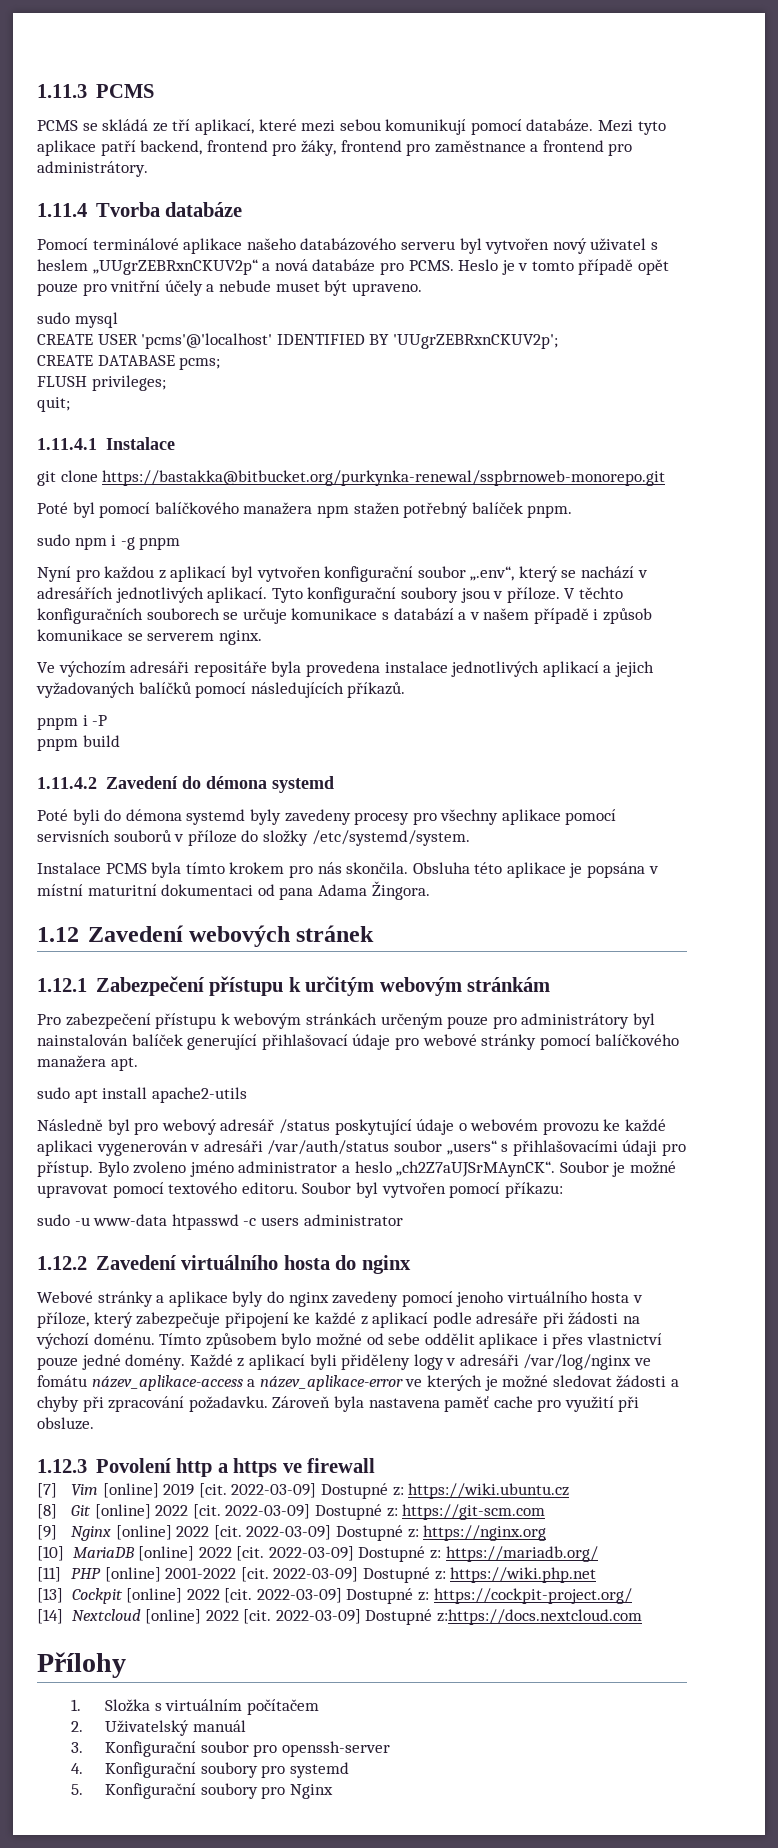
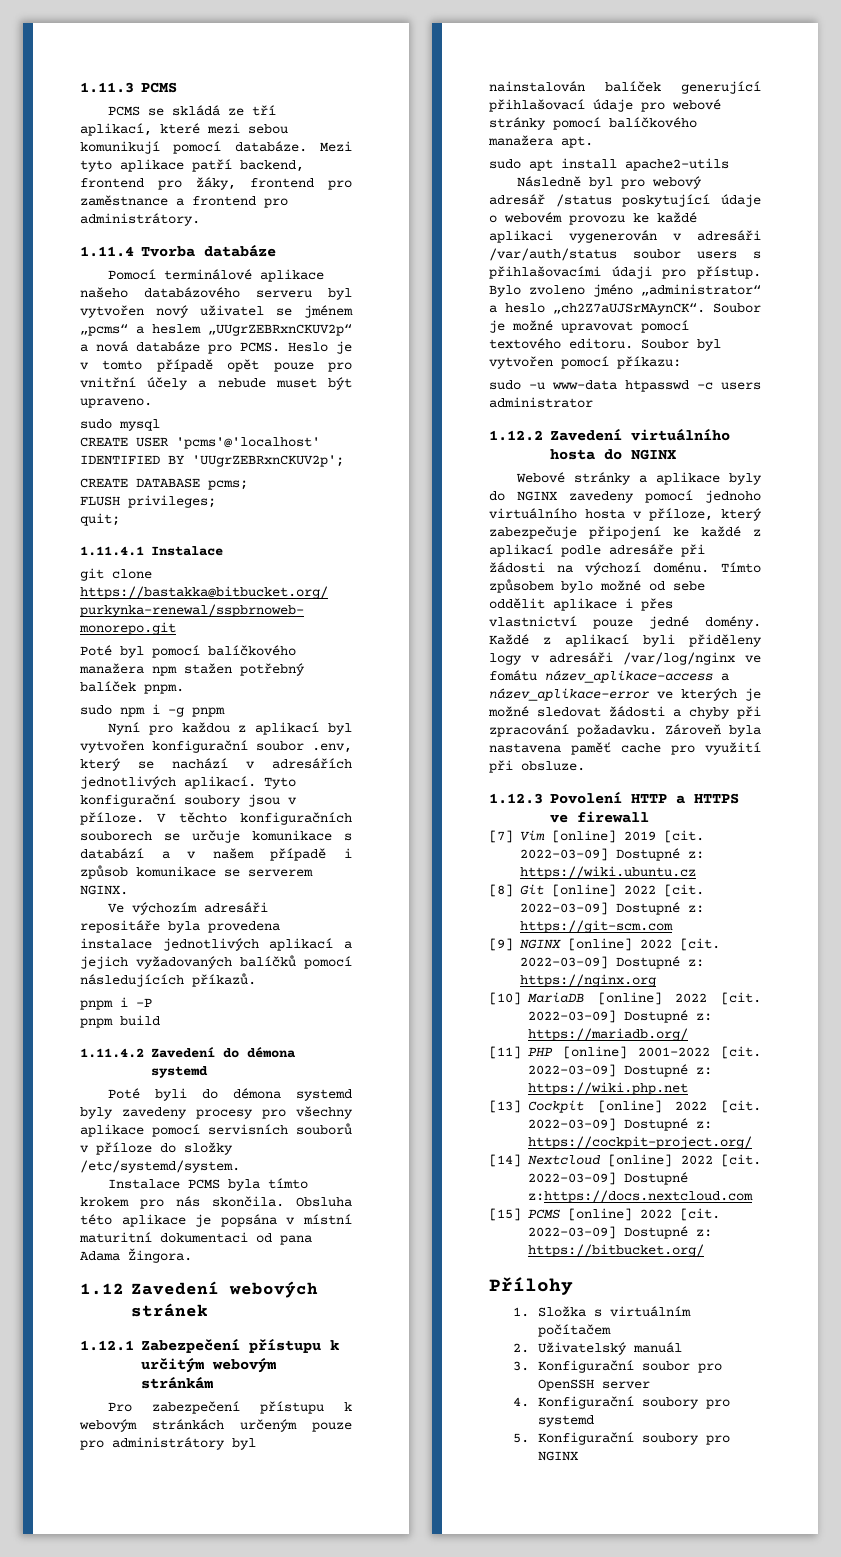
- Pomocí terminálové aplikace našeho databázového serveru byl vytvořen nový uživatel s heslem „UUgrZEBRxnCKUV2p“ a nová databáze pro PCMS.
+ Pomocí terminálové aplikace našeho databázového serveru byl vytvořen nový uživatel se jménem „pcms“ a heslem „UUgrZEBRxnCKUV2p“ a nová databáze pro PCMS.
- Nyní pro každou z aplikací byl vytvořen konfigurační soubor „.env“, který se nachází v adresářích jednotlivých aplikací.
+ Nyní pro každou z aplikací byl vytvořen konfigurační soubor .env, který se nachází v adresářích jednotlivých aplikací.
- V těchto konfiguračních souborech se určuje komunikace s databází a v našem případě i způsob komunikace se serverem nginx.
+ V těchto konfiguračních souborech se určuje komunikace s databází a v našem případě i způsob komunikace se serverem NGINX.
- Následně byl pro webový adresář /status poskytující údaje o webovém provozu ke každé aplikaci vygenerován v adresáři /var/auth/status soubor „users“ s přihlašovacími údaji pro přístup.
+ Následně byl pro webový adresář /status poskytující údaje o webovém provozu ke každé aplikaci vygenerován v adresáři /var/auth/status soubor users s přihlašovacími údaji pro přístup.
- Bylo zvoleno jméno administrator a heslo „ch2Z7aUJSrMAynCK“.
+ Bylo zvoleno jméno „administrator“ a heslo „ch2Z7aUJSrMAynCK“.
- 1.12.2 Zavedení virtuálního hosta do nginx
+ 1.12.2 Zavedení virtuálního hosta do NGINX
- Webové stránky a aplikace byly do nginx zavedeny pomocí jenoho virtuálního hosta v příloze, který zabezpečuje připojení ke každé z aplikací podle adresáře při žádosti na výchozí doménu.
+ Webové stránky a aplikace byly do NGINX zavedeny pomocí jednoho virtuálního hosta v příloze, který zabezpečuje připojení ke každé z aplikací podle adresáře při žádosti na výchozí doménu.
- 1.12.3 Povolení http a https ve firewall
+ 1.12.3 Povolení HTTP a HTTPS ve firewall
- [9] Nginx [online] 2022 [cit. 2022-03-09] Dostupné z: https://nginx.org
+ [9] NGINX [online] 2022 [cit. 2022-03-09] Dostupné z: https://nginx.org
+ [15] PCMS [online] 2022 [cit. 2022-03-09] Dostupné z: https://bitbucket.org/
- 3. Konfigurační soubor pro openssh-server
+ 3. Konfigurační soubor pro OpenSSH server
- 5. Konfigurační soubory pro Nginx
+ 5. Konfigurační soubory pro NGINX

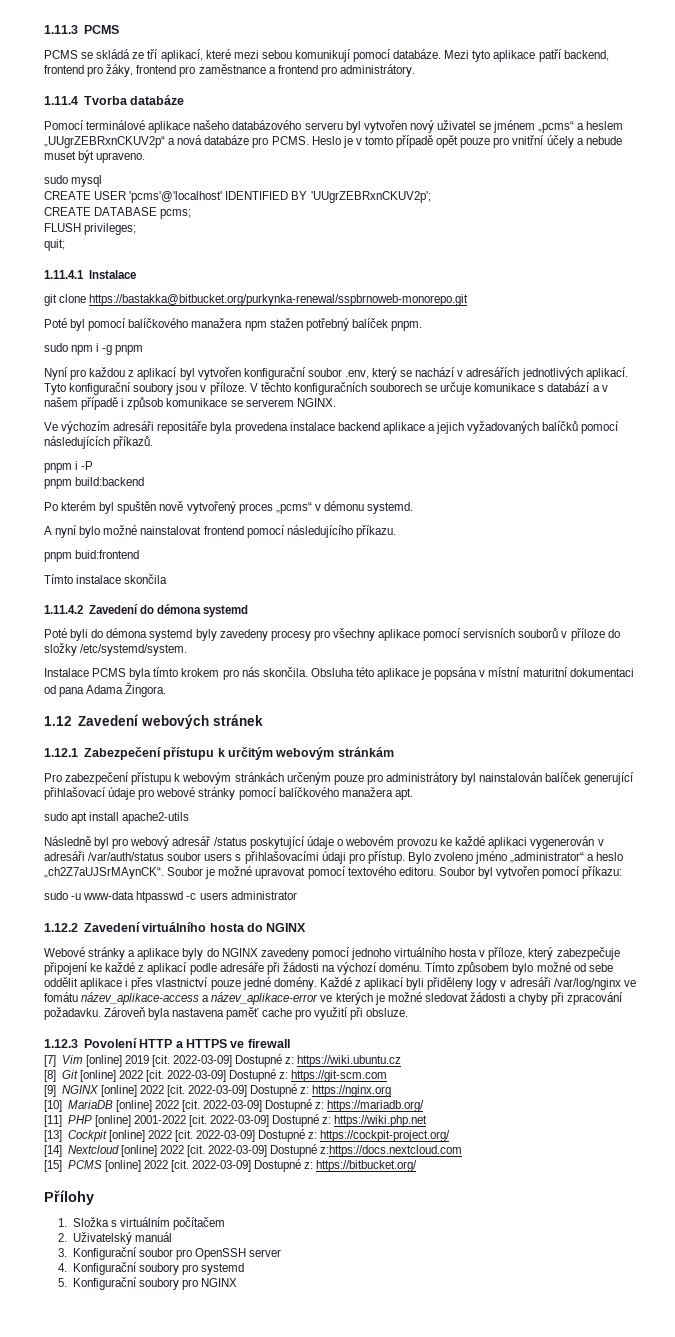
- Ve výchozím adresáři repositáře byla provedena instalace jednotlivých aplikací a jejich vyžadovaných balíčků pomocí následujících příkazů.
+ Ve výchozím adresáři repositáře byla provedena instalace backend aplikace a jejich vyžadovaných balíčků pomocí následujících příkazů.
- pnpm build
+ pnpm build:backend
+ Po kterém byl spuštěn nově vytvořený proces „pcms“ v démonu systemd.
+ A nyní bylo možné nainstalovat frontend pomocí následujícího příkazu.
+ pnpm buid:frontend
+ Tímto instalace skončila

